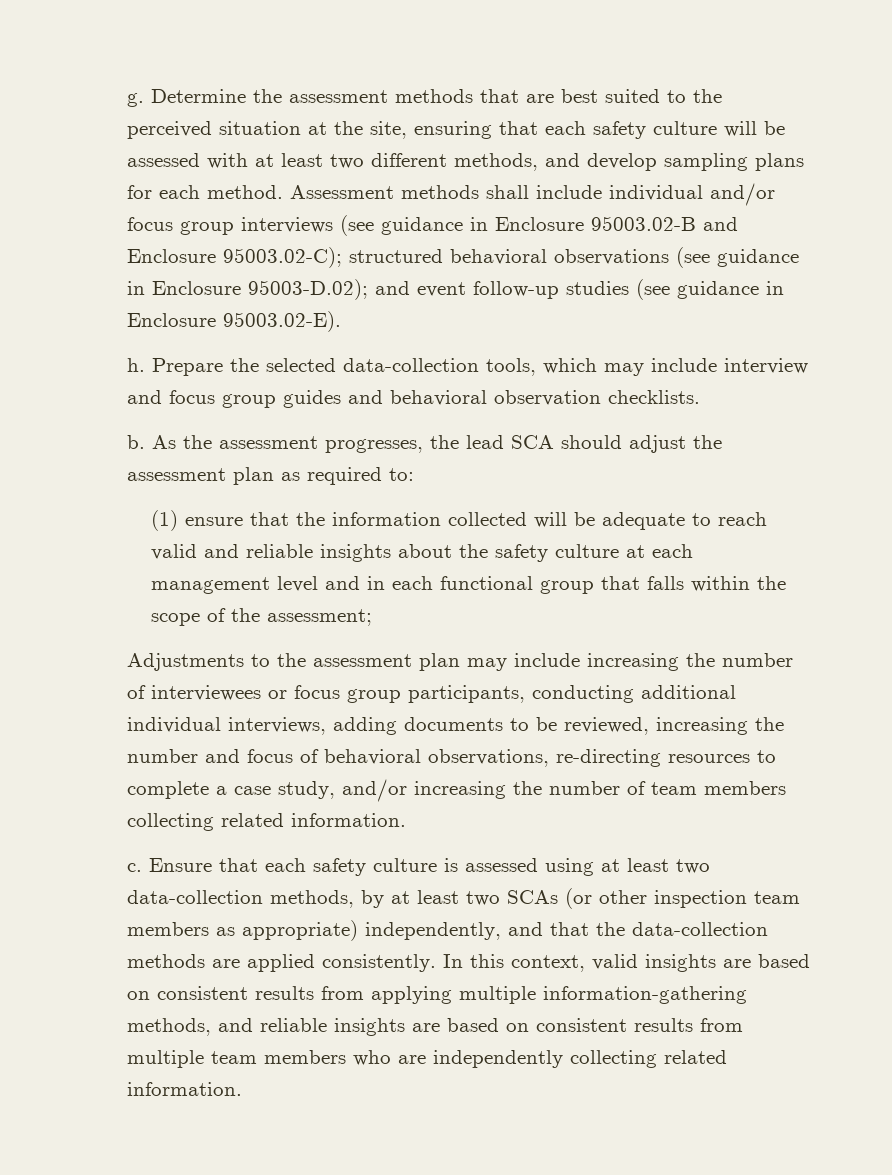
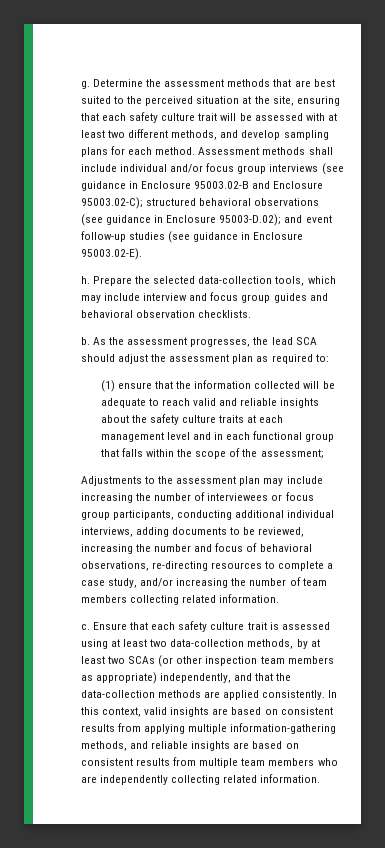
- Determine the assessment methods that are best suited to the perceived situation at the site, ensuring that each safety culture will be assessed with at least two different methods, and develop sampling plans for each method.
+ Determine the assessment methods that are best suited to the perceived situation at the site, ensuring that each safety culture trait will be assessed with at least two different methods, and develop sampling plans for each method.
- (1) ensure that the information collected will be adequate to reach valid and reliable insights about the safety culture at each management level and in each functional group that falls within the scope of the assessment;
+ (1) ensure that the information collected will be adequate to reach valid and reliable insights about the safety culture traits at each management level and in each functional group that falls within the scope of the assessment;
- Ensure that each safety culture is assessed using at least two data-collection methods, by at least two SCAs (or other inspection team members as appropriate) independently, and that the data-collection methods are applied consistently.
+ Ensure that each safety culture trait is assessed using at least two data-collection methods, by at least two SCAs (or other inspection team members as appropriate) independently, and that the data-collection methods are applied consistently.

